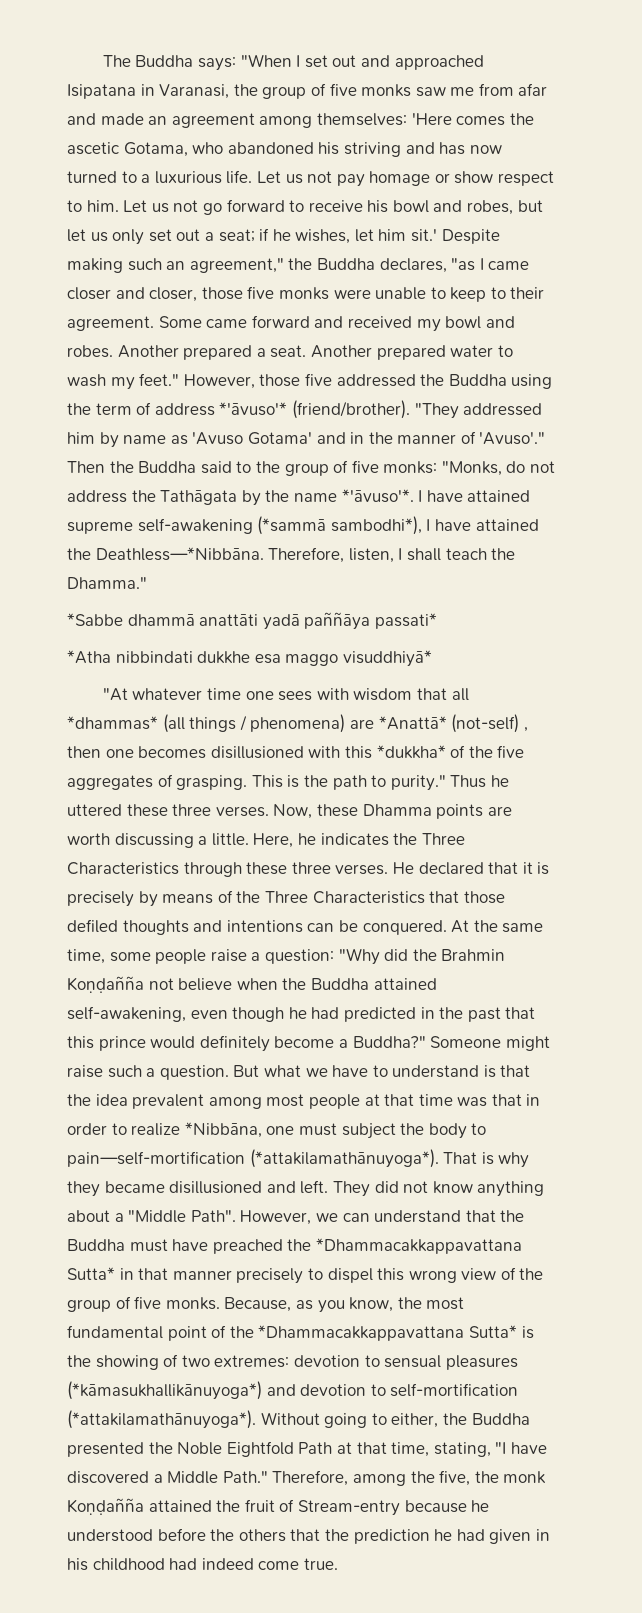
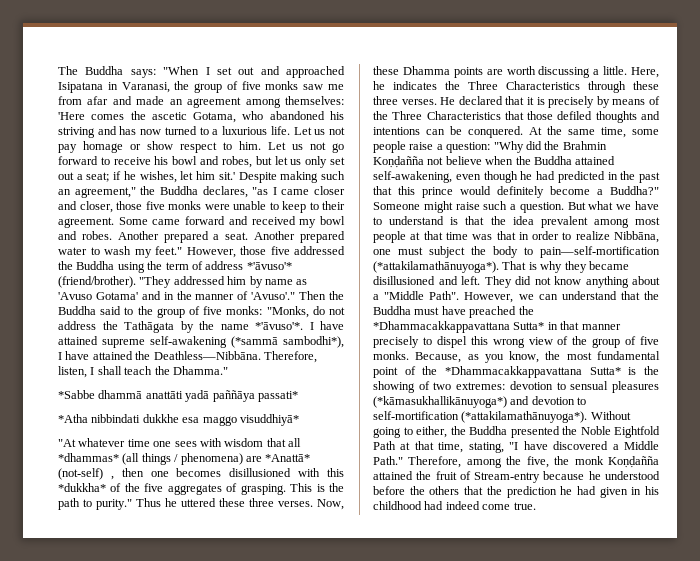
- I have attained supreme self-awakening (*sammā sambodhi*), I have attained the Deathless—*Nibbāna.
+ I have attained supreme self-awakening (*sammā sambodhi*), I have attained the Deathless—Nibbāna.
- But what we have to understand is that the idea prevalent among most people at that time was that in order to realize *Nibbāna, one must subject the body to pain—self-mortification (*attakilamathānuyoga*).
+ But what we have to understand is that the idea prevalent among most people at that time was that in order to realize Nibbāna, one must subject the body to pain—self-mortification (*attakilamathānuyoga*).

